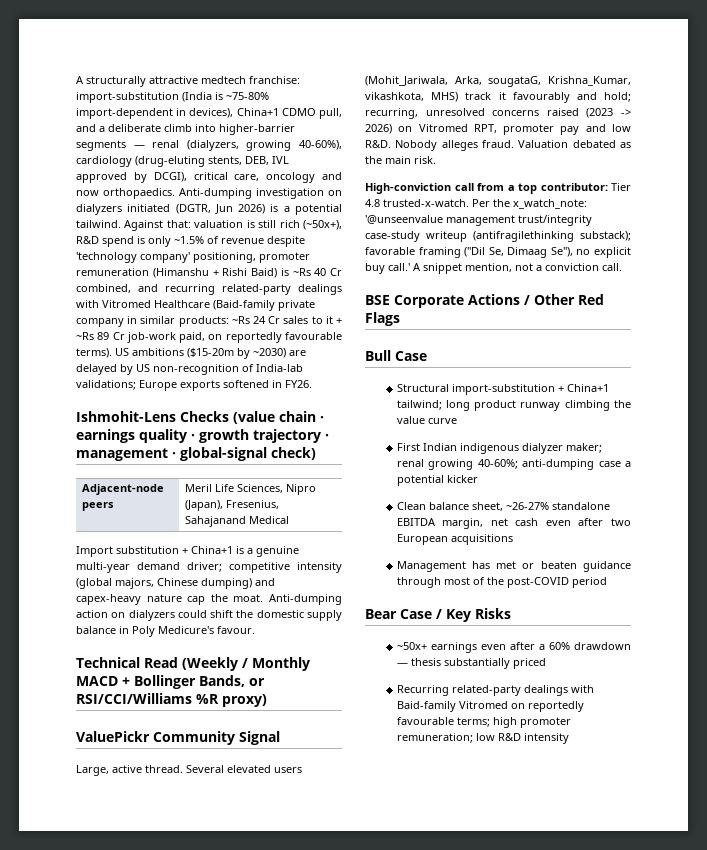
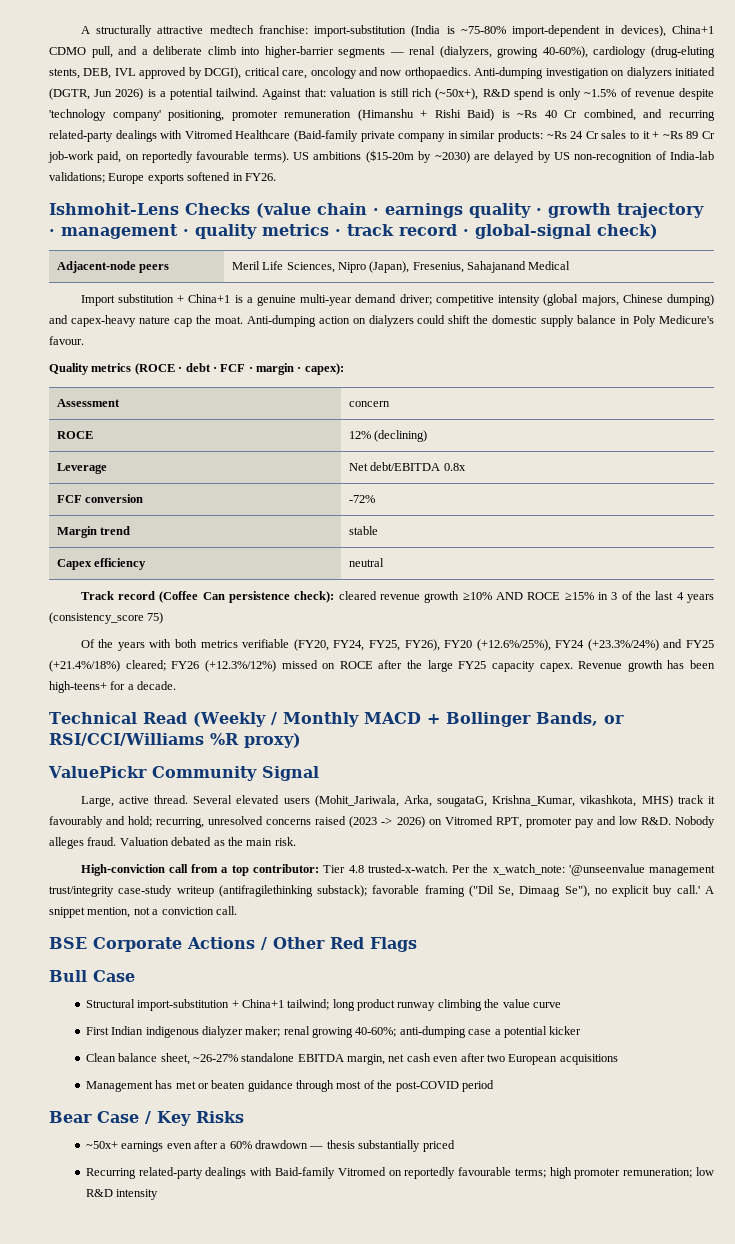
- Ishmohit-Lens Checks (value chain · earnings quality · growth trajectory · management · global-signal check)
+ Ishmohit-Lens Checks (value chain · earnings quality · growth trajectory · management · quality metrics · track record · global-signal check)
+ Quality metrics (ROCE · debt · FCF · margin · capex):
+ Assessment | concern
+ ROCE | 12% (declining)
+ Leverage | Net debt/EBITDA 0.8x
+ FCF conversion | -72%
+ Margin trend | stable
+ Capex efficiency | neutral
+ Track record (Coffee Can persistence check): cleared revenue growth ≥10% AND ROCE ≥15% in 3 of the last 4 years (consistency_score 75)
+ Of the years with both metrics verifiable (FY20, FY24, FY25, FY26), FY20 (+12.6%/25%), FY24 (+23.3%/24%) and FY25 (+21.4%/18%) cleared; FY26 (+12.3%/12%) missed on ROCE after the large FY25 capacity capex. Revenue growth has been high-teens+ for a decade.

